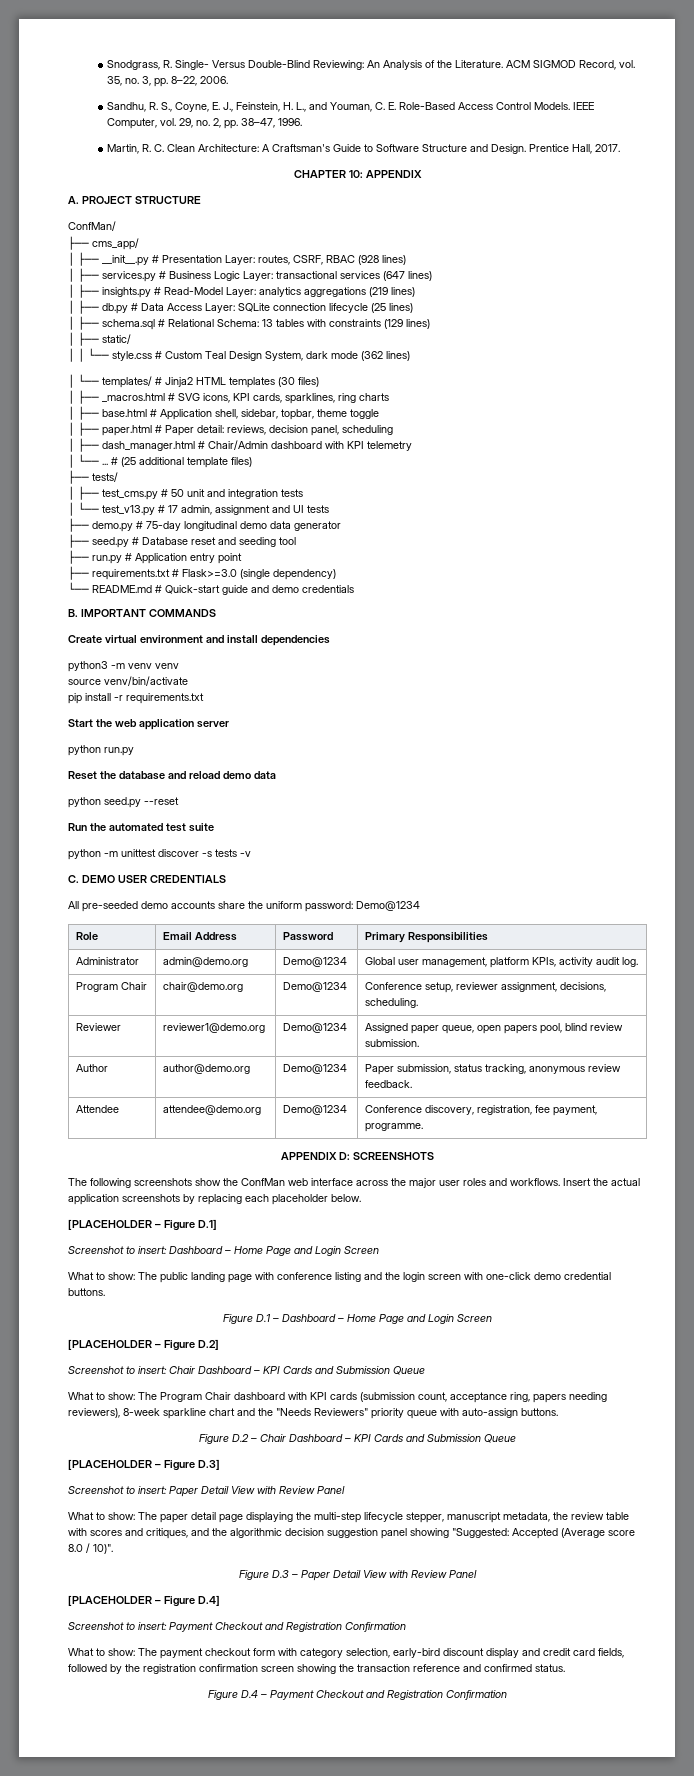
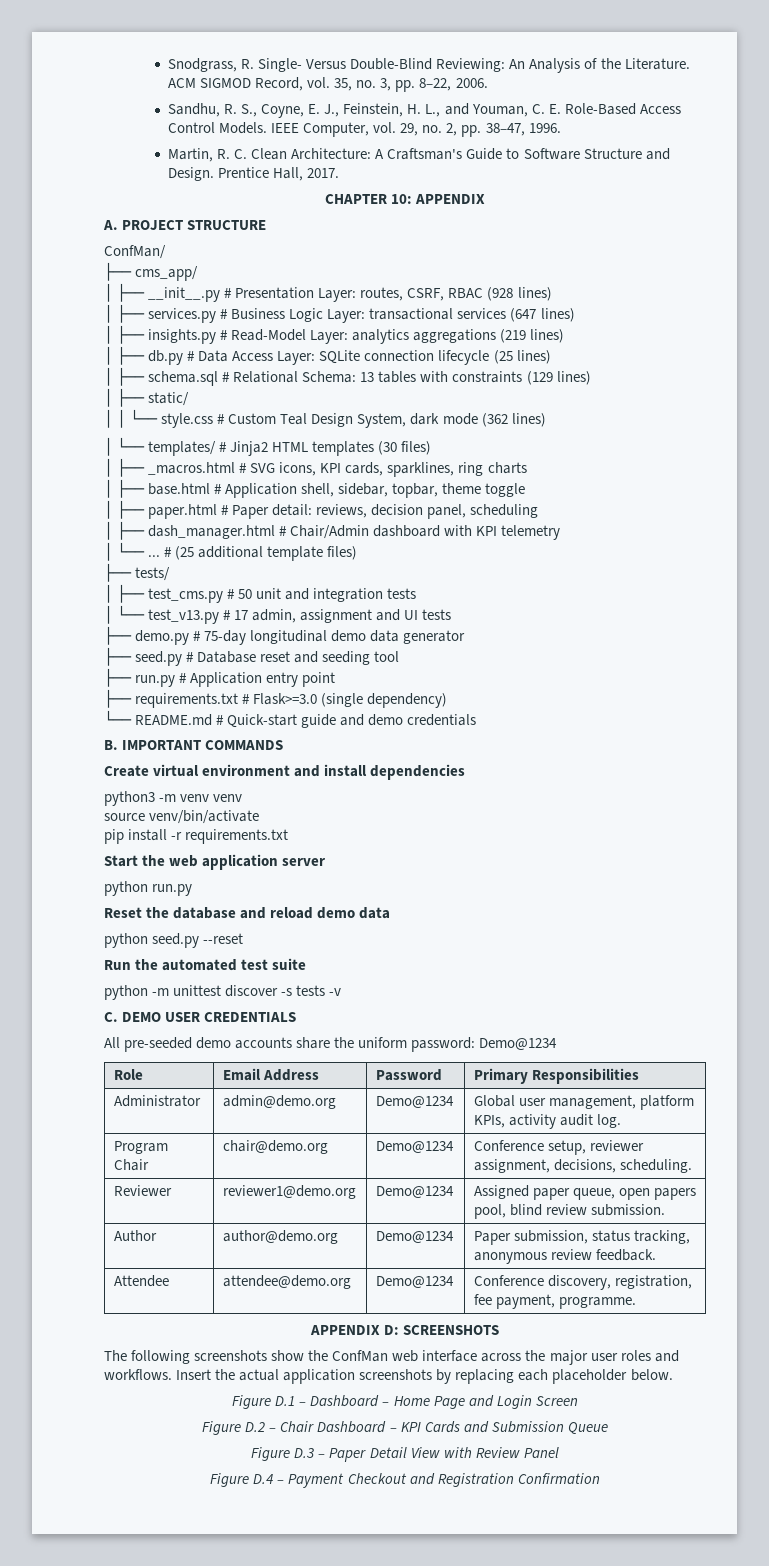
- [PLACEHOLDER – Figure D.1]
- Screenshot to insert: Dashboard – Home Page and Login Screen
- What to show: The public landing page with conference listing and the login screen with one-click demo credential buttons.
- [PLACEHOLDER – Figure D.2]
- Screenshot to insert: Chair Dashboard – KPI Cards and Submission Queue
- What to show: The Program Chair dashboard with KPI cards (submission count, acceptance ring, papers needing reviewers), 8-week sparkline chart and the "Needs Reviewers" priority queue with auto-assign buttons.
- [PLACEHOLDER – Figure D.3]
- Screenshot to insert: Paper Detail View with Review Panel
- What to show: The paper detail page displaying the multi-step lifecycle stepper, manuscript metadata, the review table with scores and critiques, and the algorithmic decision suggestion panel showing "Suggested: Accepted (Average score 8.0 / 10)".
- [PLACEHOLDER – Figure D.4]
- Screenshot to insert: Payment Checkout and Registration Confirmation
- What to show: The payment checkout form with category selection, early-bird discount display and credit card fields, followed by the registration confirmation screen showing the transaction reference and confirmed status.

